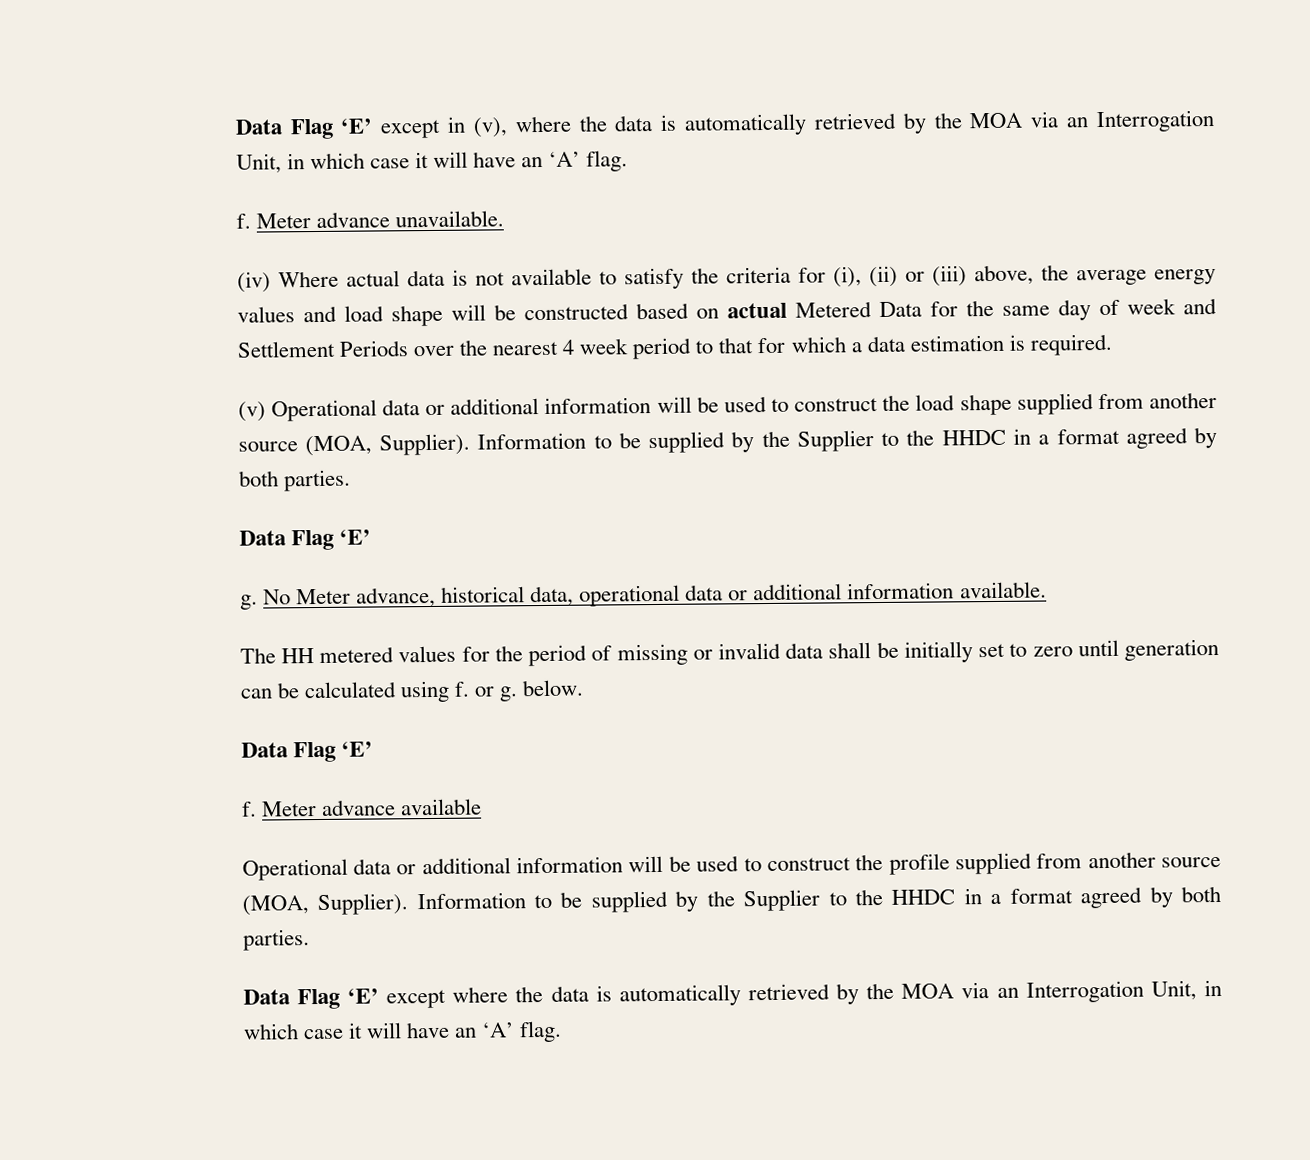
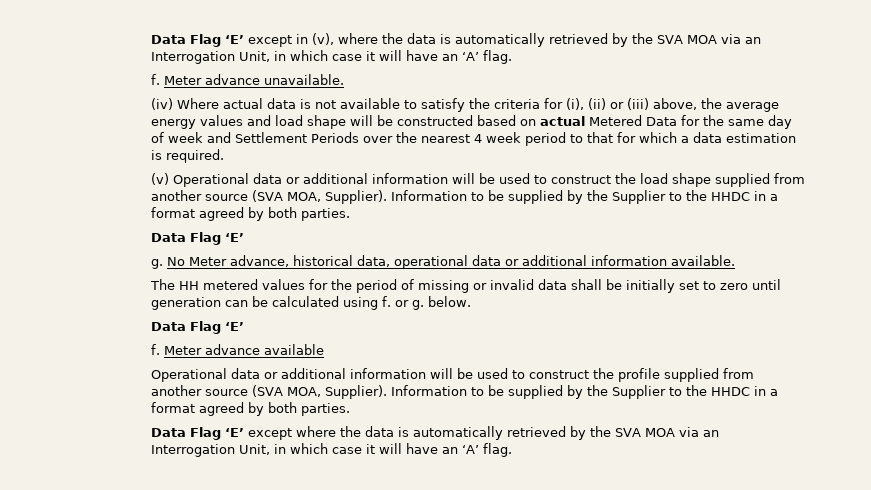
- Data Flag ‘E’ except in (v), where the data is automatically retrieved by the MOA via an Interrogation Unit, in which case it will have an ‘A’ flag.
+ Data Flag ‘E’ except in (v), where the data is automatically retrieved by the SVA MOA via an Interrogation Unit, in which case it will have an ‘A’ flag.
- (v) Operational data or additional information will be used to construct the load shape supplied from another source (MOA, Supplier).
+ (v) Operational data or additional information will be used to construct the load shape supplied from another source (SVA MOA, Supplier).
- Operational data or additional information will be used to construct the profile supplied from another source (MOA, Supplier).
+ Operational data or additional information will be used to construct the profile supplied from another source (SVA MOA, Supplier).
- Data Flag ‘E’ except where the data is automatically retrieved by the MOA via an Interrogation Unit, in which case it will have an ‘A’ flag.
+ Data Flag ‘E’ except where the data is automatically retrieved by the SVA MOA via an Interrogation Unit, in which case it will have an ‘A’ flag.

